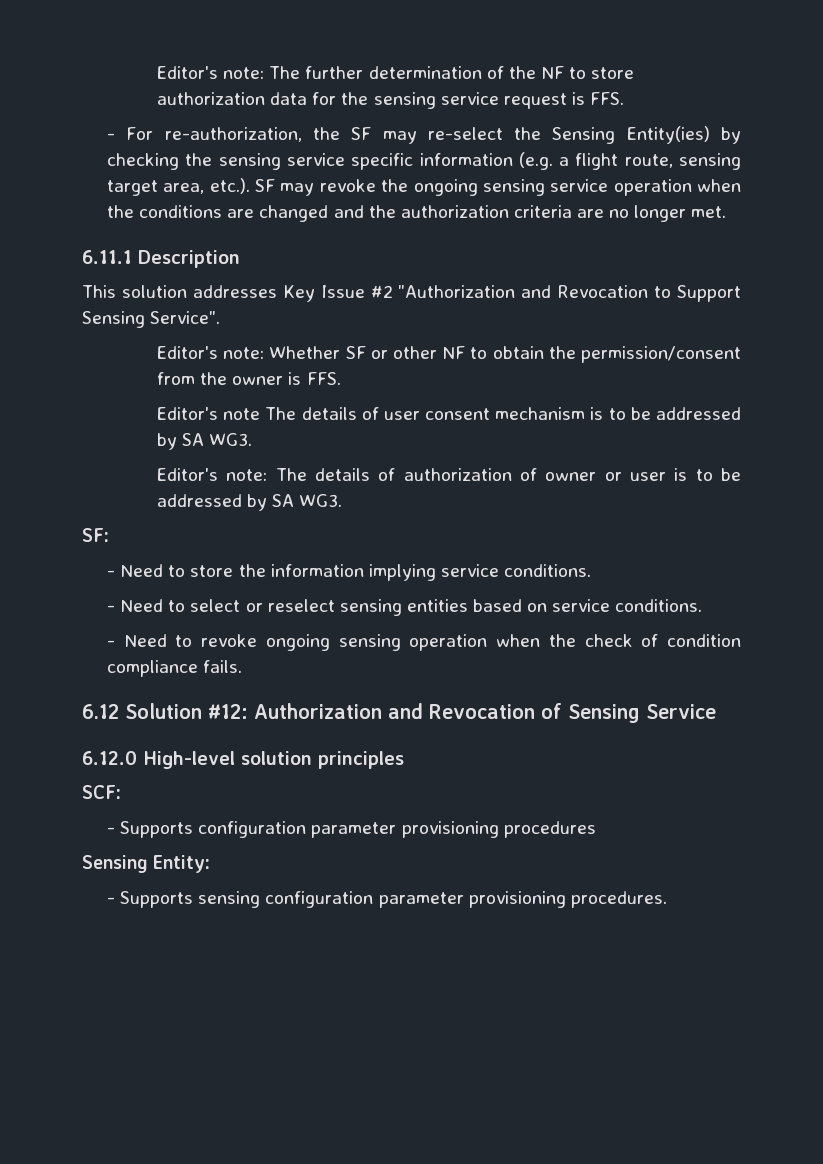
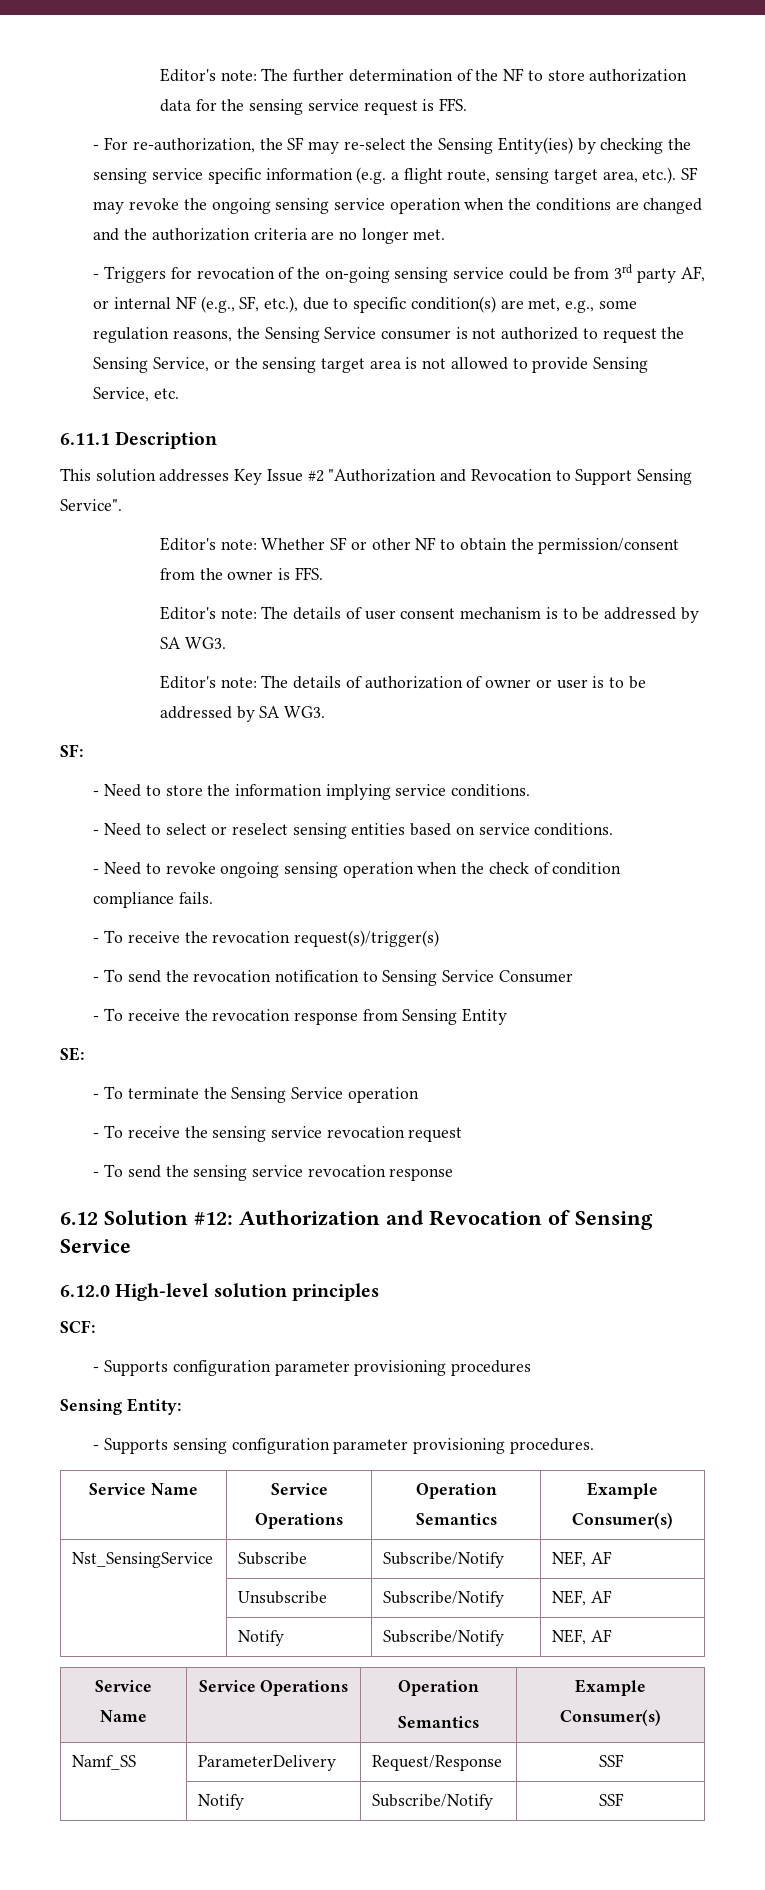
+ - Triggers for revocation of the on-going sensing service could be from 3rd party AF, or internal NF (e.g., SF, etc.), due to specific condition(s) are met, e.g., some regulation reasons, the Sensing Service consumer is not authorized to request the Sensing Service, or the sensing target area is not allowed to provide Sensing Service, etc.
- Editor's note The details of user consent mechanism is to be addressed by SA WG3.
+ Editor's note: The details of user consent mechanism is to be addressed by SA WG3.
+ - To receive the revocation request(s)/trigger(s)
+ - To send the revocation notification to Sensing Service Consumer
+ - To receive the revocation response from Sensing Entity
+ SE:
+ - To terminate the Sensing Service operation
+ - To receive the sensing service revocation request
+ - To send the sensing service revocation response
+ Service Name | Service Operations | Operation Semantics | Example Consumer(s)
+ Nst_SensingService | Subscribe | Subscribe/Notify | NEF, AF
+ | Unsubscribe | Subscribe/Notify | NEF, AF
+ | Notify | Subscribe/Notify | NEF, AF
+ Service Name | Service Operations | Operation
+ Semantics | Example Consumer(s)
+ Namf_SS | ParameterDelivery | Request/Response | SSF
+ | Notify | Subscribe/Notify | SSF

